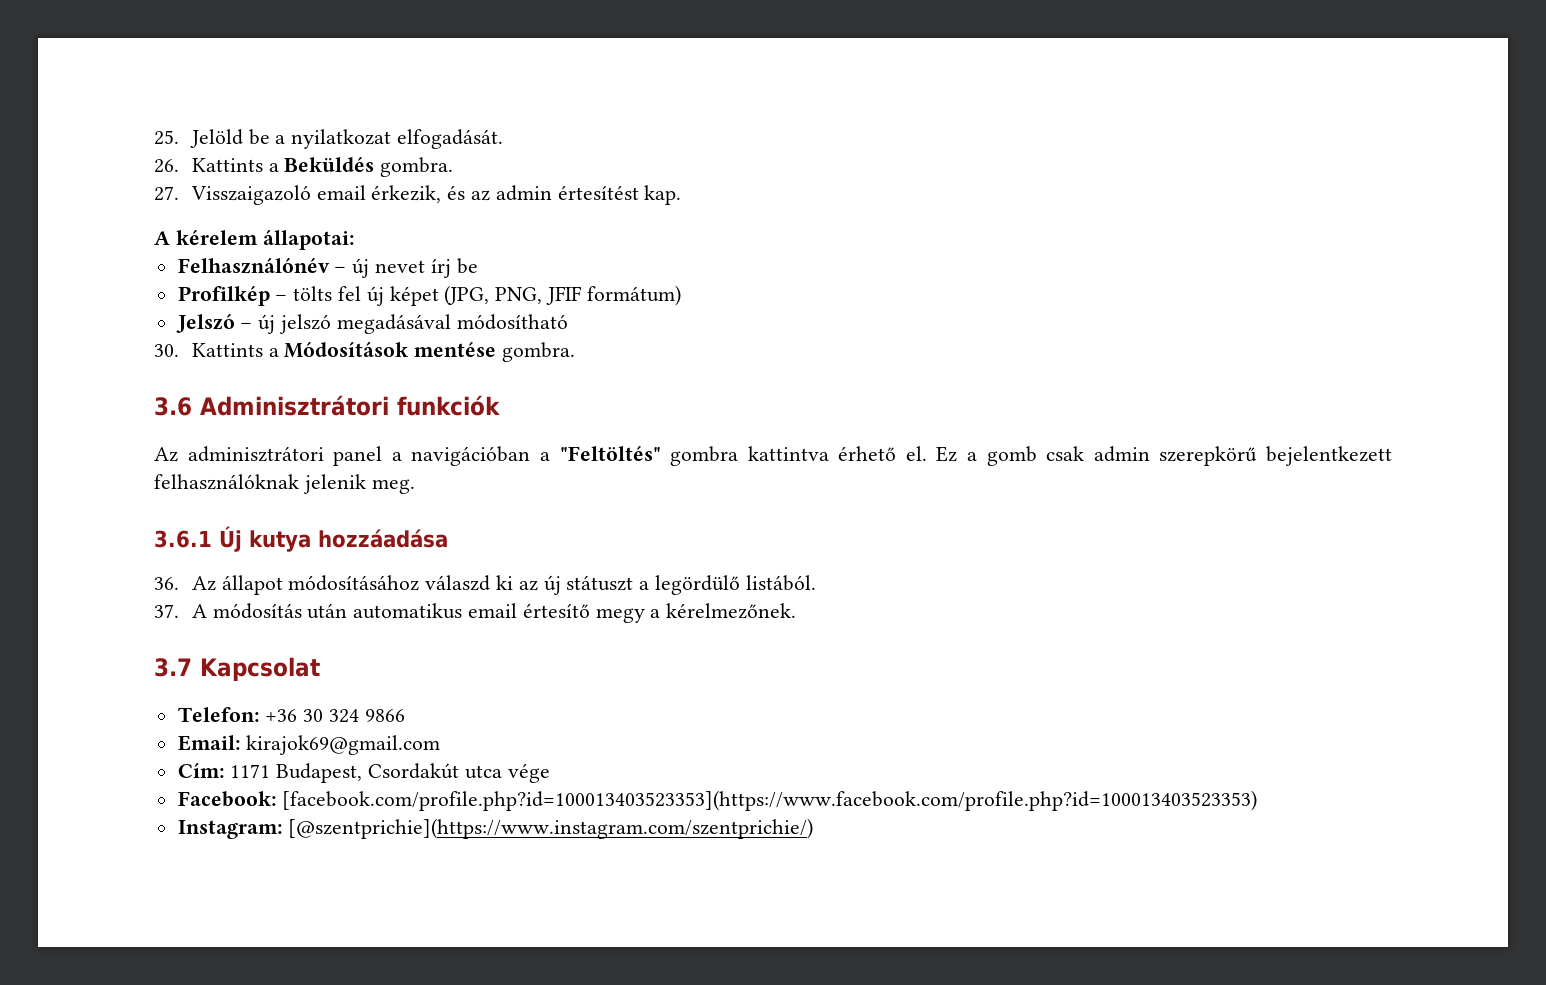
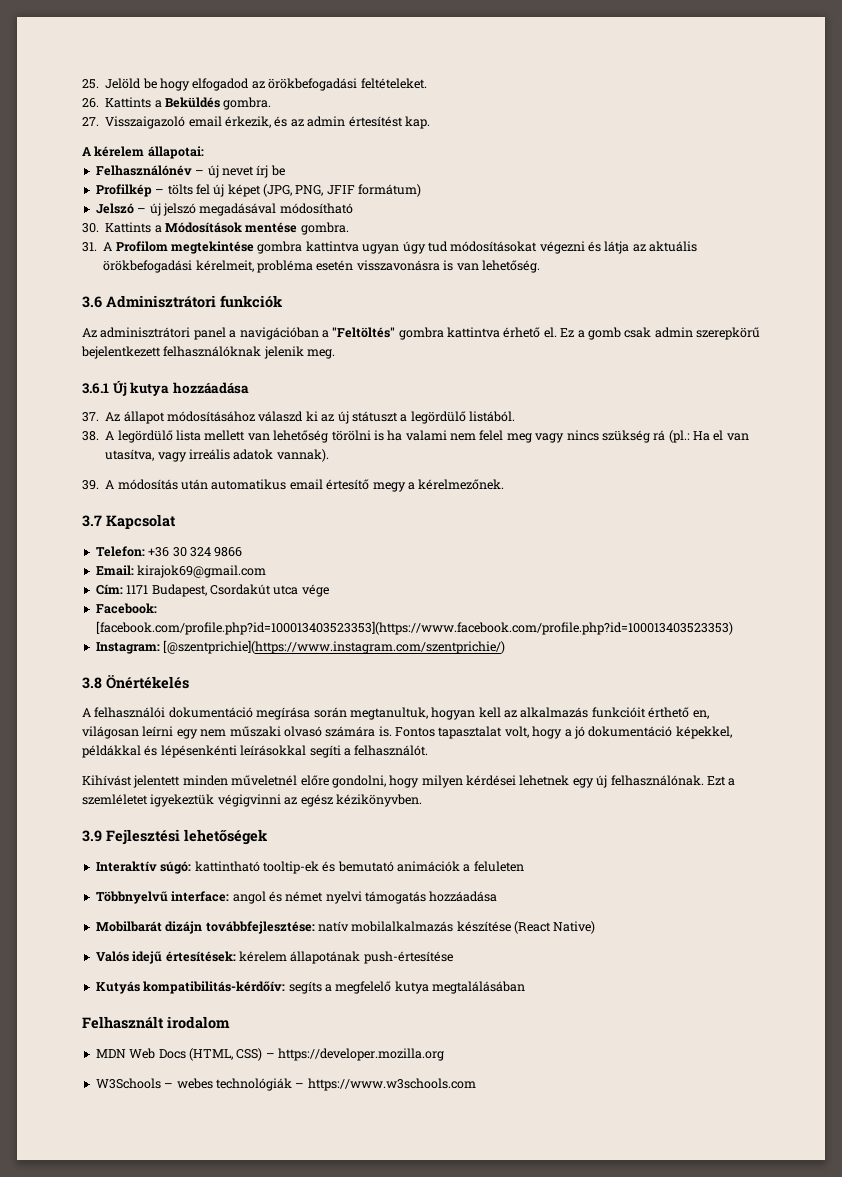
- 25. Jelöld be a nyilatkozat elfogadását.
+ 25. Jelöld be hogy elfogadod az örökbefogadási feltételeket.
+ 31. A Profilom megtekintése gombra kattintva ugyan úgy tud módosításokat végezni és látja az aktuális örökbefogadási kérelmeit, probléma esetén visszavonásra is van lehetőség.
- 36. Az állapot módosításához válaszd ki az új státuszt a legördülő listából.
+ 37. Az állapot módosításához válaszd ki az új státuszt a legördülő listából.
- 37. A módosítás után automatikus email értesítő megy a kérelmezőnek.
+ 38. A legördülő lista mellett van lehetőség törölni is ha valami nem felel meg vagy nincs szükség rá (pl.: Ha el van utasítva, vagy irreális adatok vannak).
+ 39. A módosítás után automatikus email értesítő megy a kérelmezőnek.
+ 3.8 Önértékelés
+ A felhasználói dokumentáció megírása során megtanultuk, hogyan kell az alkalmazás funkcióit érthető en, világosan leírni egy nem műszaki olvasó számára is. Fontos tapasztalat volt, hogy a jó dokumentáció képekkel, példákkal és lépésenkénti leírásokkal segíti a felhasználót.
+ Kihívást jelentett minden műveletnél előre gondolni, hogy milyen kérdései lehetnek egy új felhasználónak. Ezt a szemléletet igyekeztük végigvinni az egész kézikönyvben.
+ 3.9 Fejlesztési lehetőségek
+ Interaktív súgó: kattintható tooltip-ek és bemutató animációk a feluleten
+ Többnyelvű interface: angol és német nyelvi támogatás hozzáadása
+ Mobilbarát dizájn továbbfejlesztése: natív mobilalkalmazás készítése (React Native)
+ Valós idejű értesítések: kérelem állapotának push-értesítése
+ Kutyás kompatibilitás-kérdőív: segíts a megfelelő kutya megtalálásában
+ Felhasznált irodalom
+ MDN Web Docs (HTML, CSS) – https://developer.mozilla.org
+ W3Schools – webes technológiák – https://www.w3schools.com

